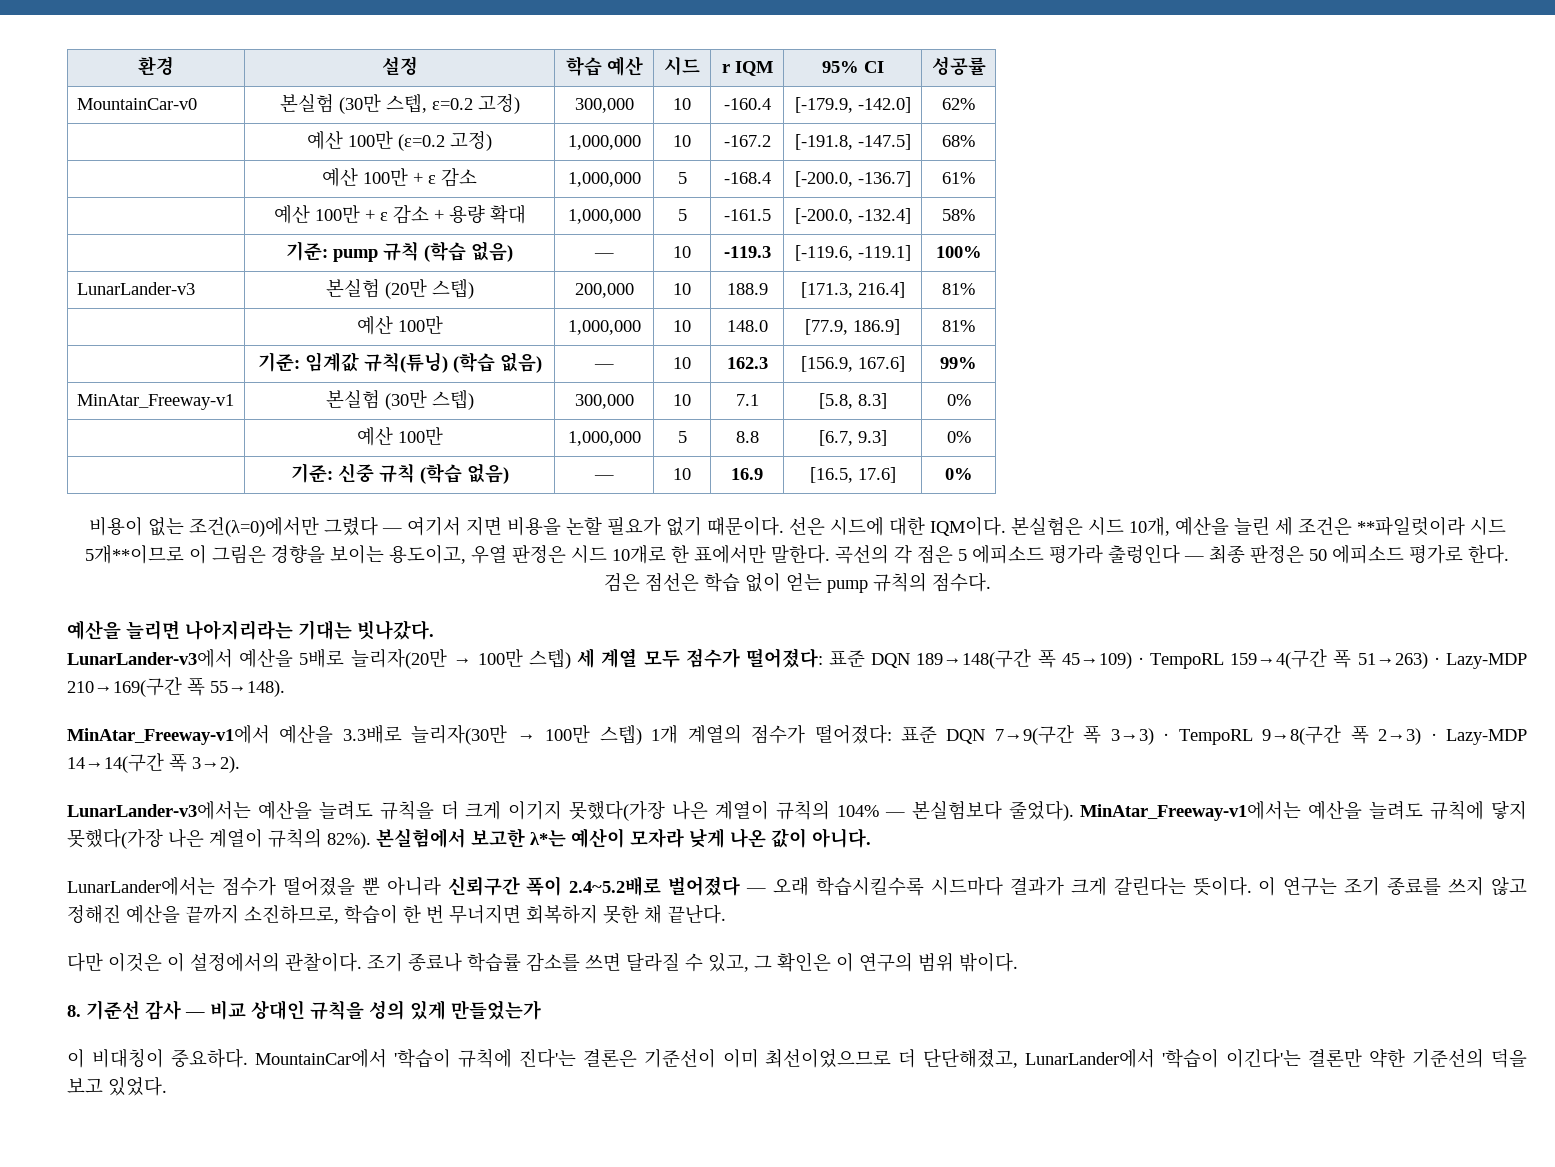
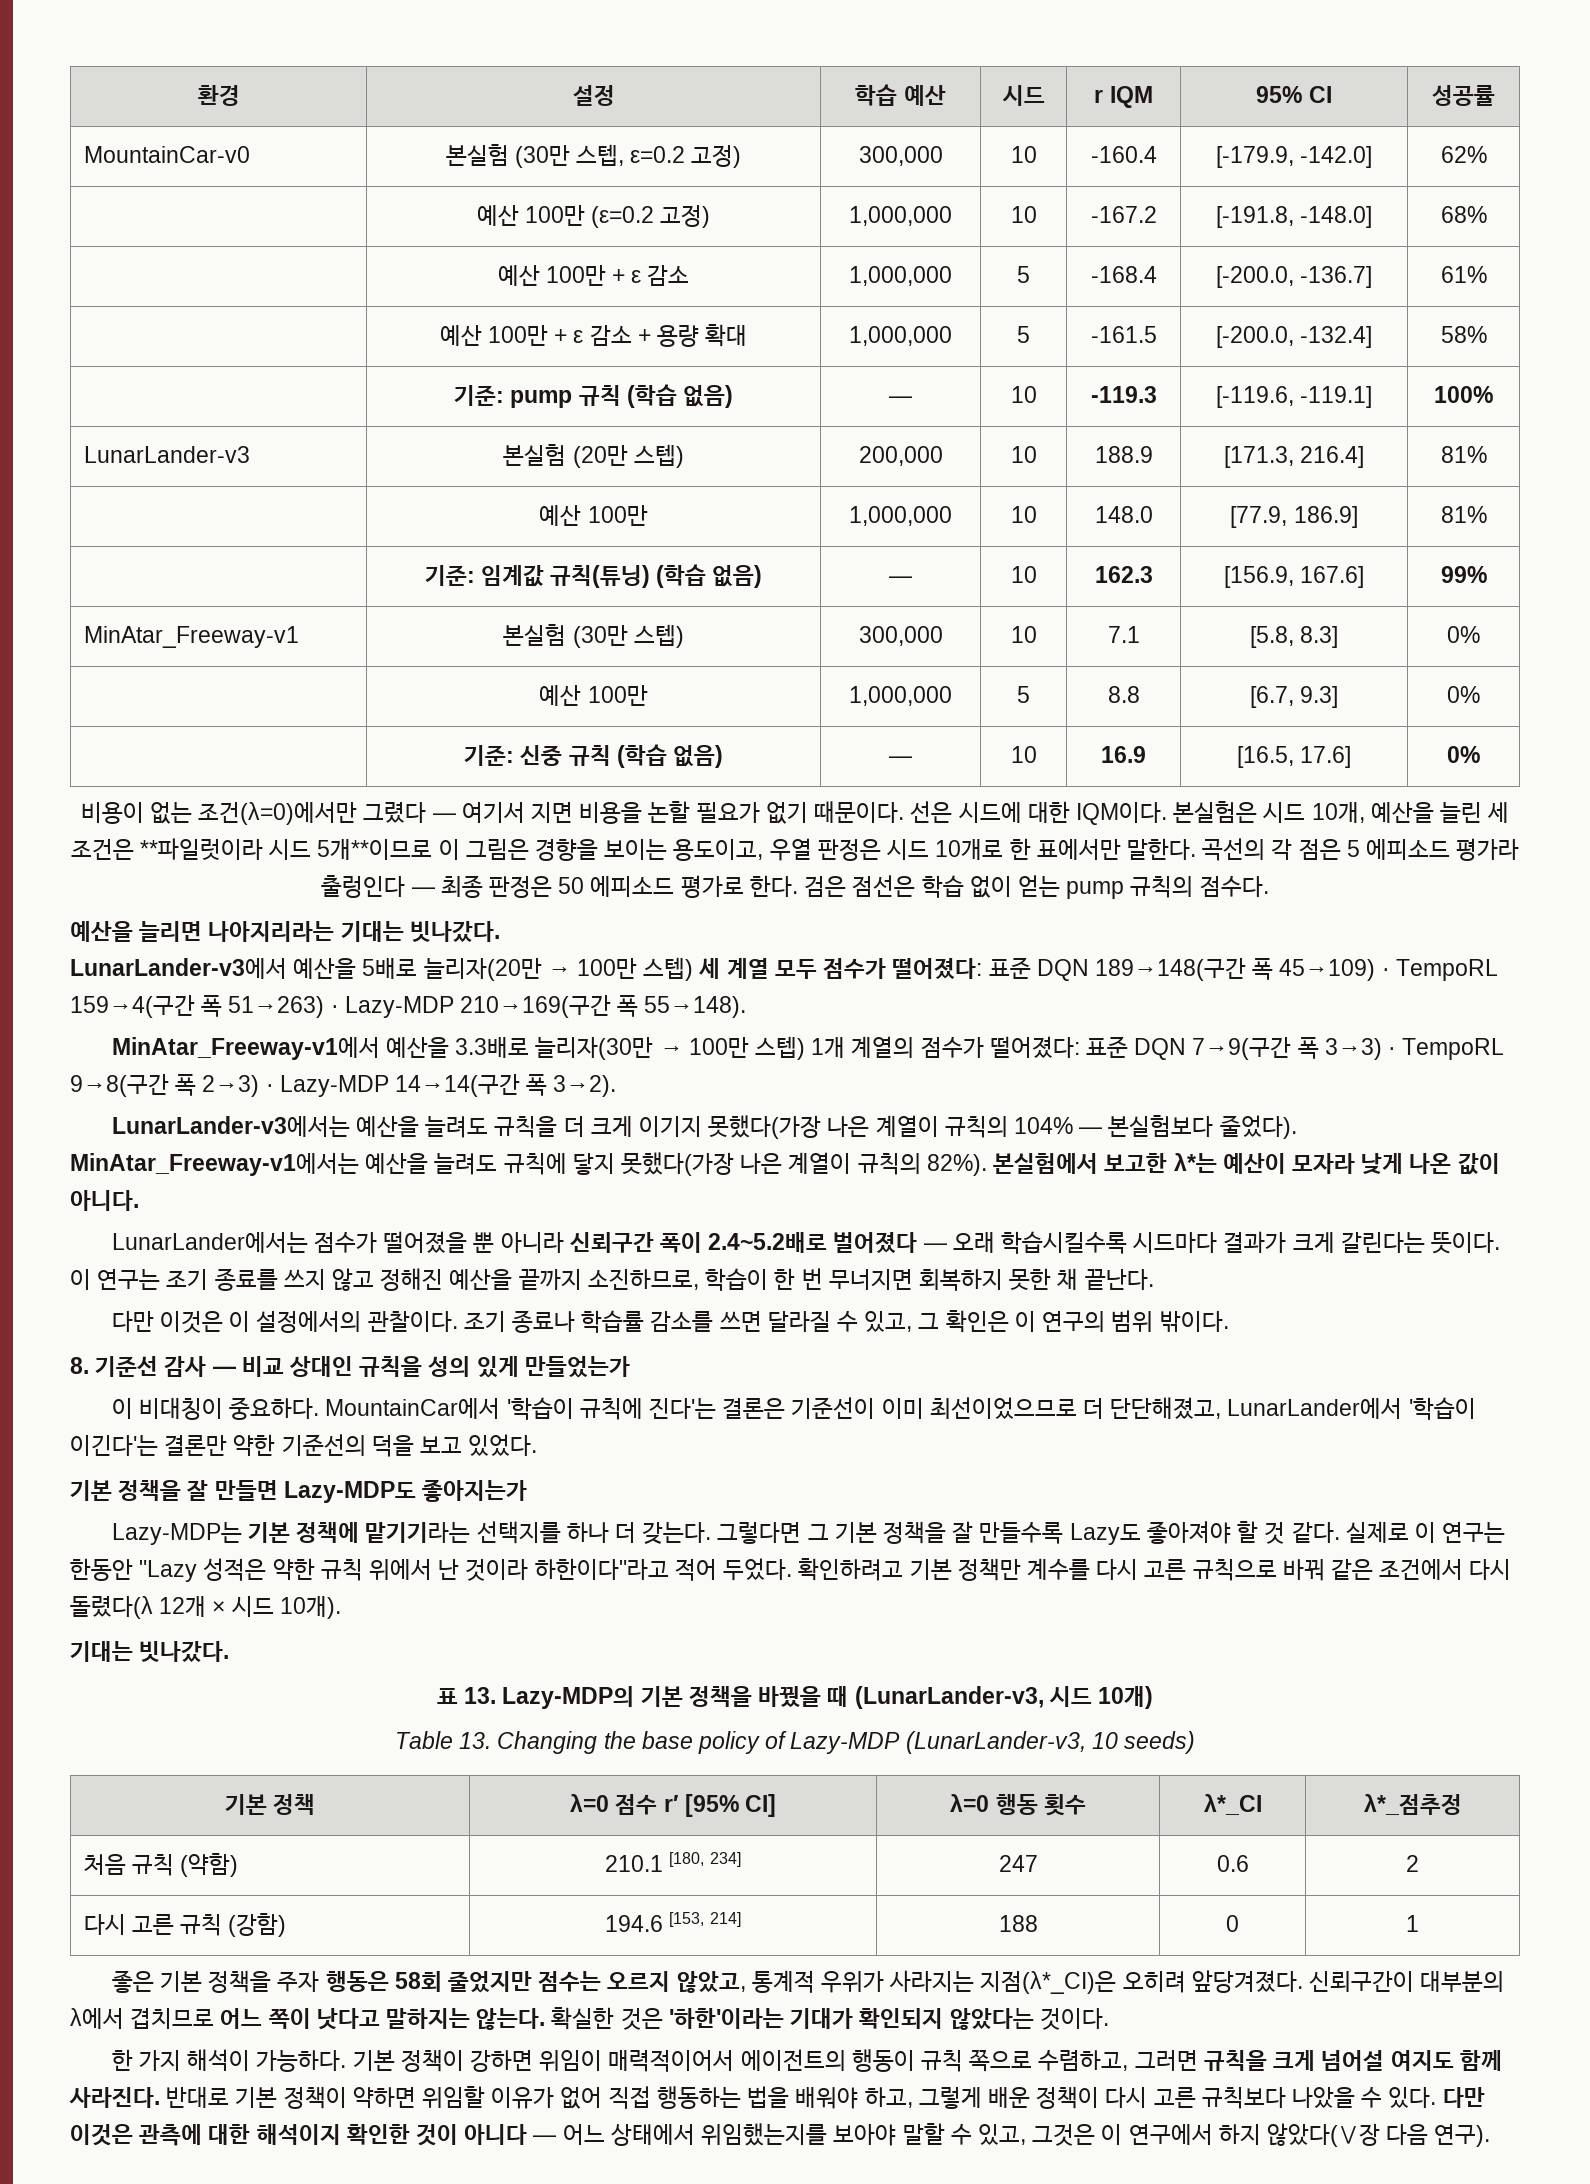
- | 예산 100만 (ε=0.2 고정) | 1,000,000 | 10 | -167.2 | [-191.8, -147.5] | 68%
+ | 예산 100만 (ε=0.2 고정) | 1,000,000 | 10 | -167.2 | [-191.8, -148.0] | 68%
+ 기본 정책을 잘 만들면 Lazy-MDP도 좋아지는가
+ Lazy-MDP는 기본 정책에 맡기기라는 선택지를 하나 더 갖는다. 그렇다면 그 기본 정책을 잘 만들수록 Lazy도 좋아져야 할 것 같다. 실제로 이 연구는 한동안 "Lazy 성적은 약한 규칙 위에서 난 것이라 하한이다"라고 적어 두었다. 확인하려고 기본 정책만 계수를 다시 고른 규칙으로 바꿔 같은 조건에서 다시 돌렸다(λ 12개 × 시드 10개).
+ 기대는 빗나갔다.
+ 표 13. Lazy-MDP의 기본 정책을 바꿨을 때 (LunarLander-v3, 시드 10개)
+ Table 13. Changing the base policy of Lazy-MDP (LunarLander-v3, 10 seeds)
+ 기본 정책 | λ=0 점수 r′ [95% CI] | λ=0 행동 횟수 | λ*_CI | λ*_점추정
+ 처음 규칙 (약함) | 210.1 [180, 234] | 247 | 0.6 | 2
+ 다시 고른 규칙 (강함) | 194.6 [153, 214] | 188 | 0 | 1
+ 좋은 기본 정책을 주자 행동은 58회 줄었지만 점수는 오르지 않았고, 통계적 우위가 사라지는 지점(λ*_CI)은 오히려 앞당겨졌다. 신뢰구간이 대부분의 λ에서 겹치므로 어느 쪽이 낫다고 말하지는 않는다. 확실한 것은 '하한'이라는 기대가 확인되지 않았다는 것이다.
+ 한 가지 해석이 가능하다. 기본 정책이 강하면 위임이 매력적이어서 에이전트의 행동이 규칙 쪽으로 수렴하고, 그러면 규칙을 크게 넘어설 여지도 함께 사라진다. 반대로 기본 정책이 약하면 위임할 이유가 없어 직접 행동하는 법을 배워야 하고, 그렇게 배운 정책이 다시 고른 규칙보다 나았을 수 있다. 다만 이것은 관측에 대한 해석이지 확인한 것이 아니다 — 어느 상태에서 위임했는지를 보아야 말할 수 있고, 그것은 이 연구에서 하지 않았다(Ⅴ장 다음 연구).

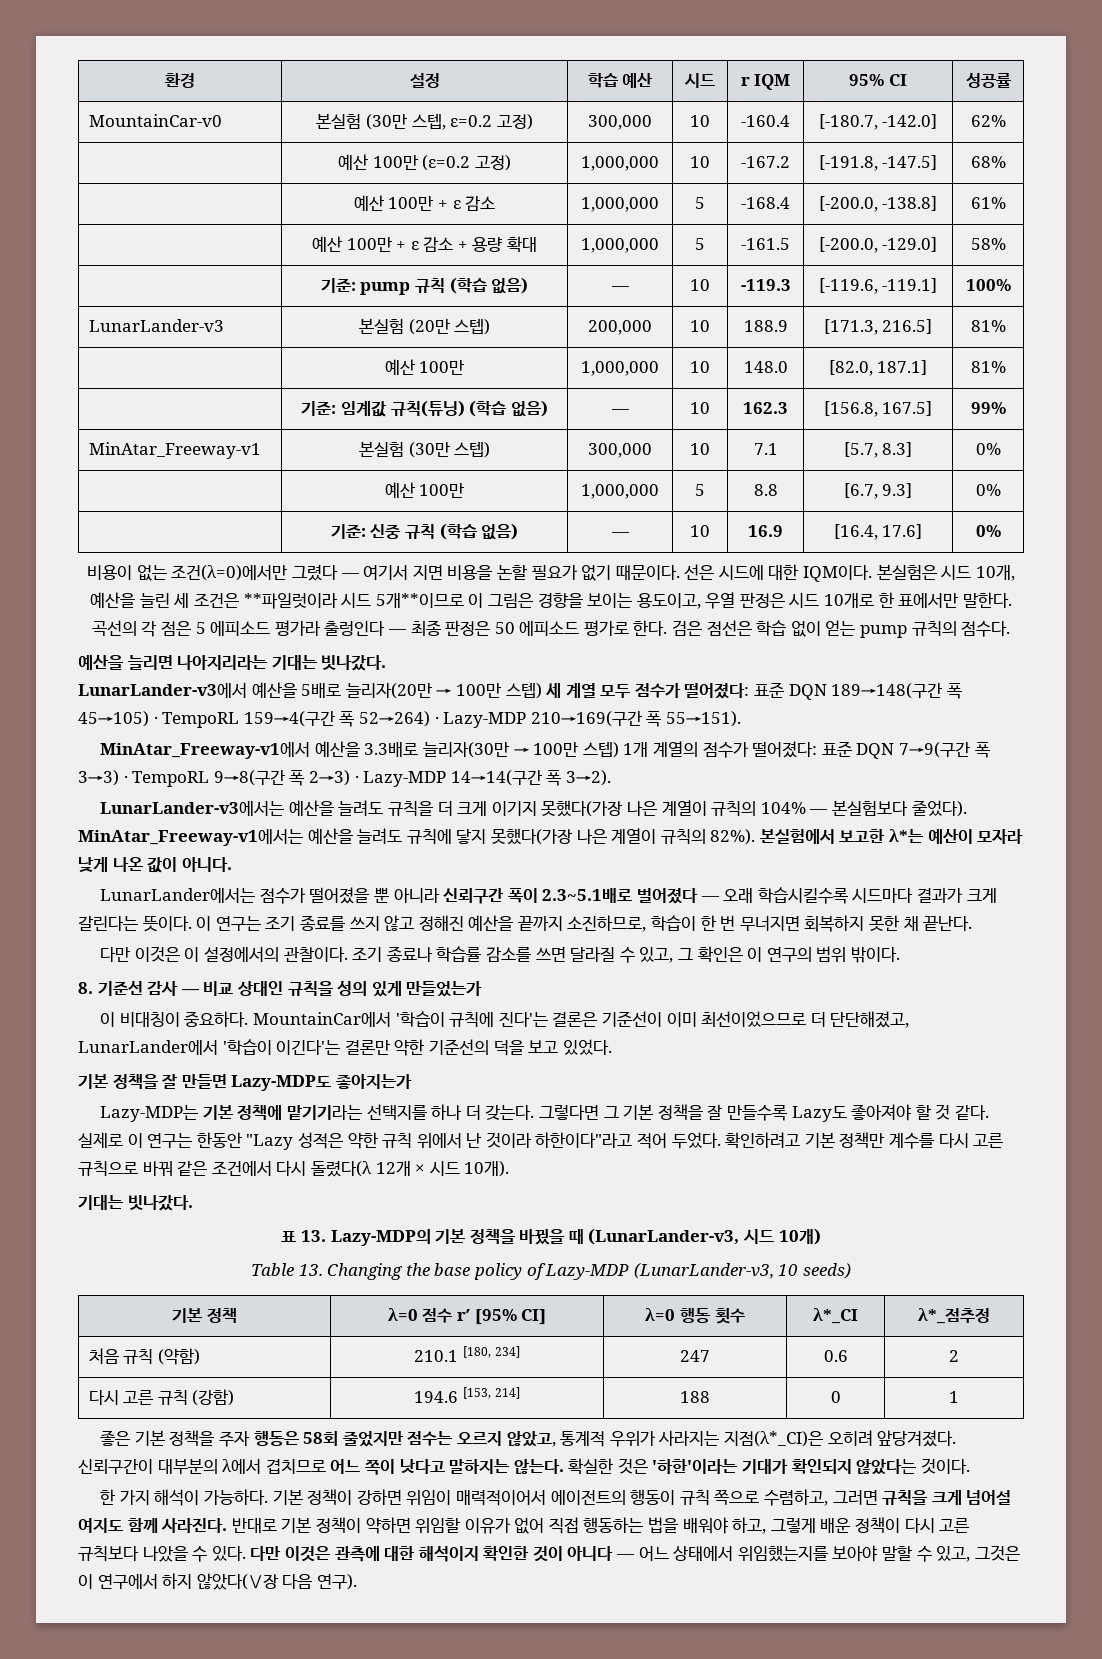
- MountainCar-v0 | 본실험 (30만 스텝, ε=0.2 고정) | 300,000 | 10 | -160.4 | [-179.9, -142.0] | 62%
+ MountainCar-v0 | 본실험 (30만 스텝, ε=0.2 고정) | 300,000 | 10 | -160.4 | [-180.7, -142.0] | 62%
- | 예산 100만 (ε=0.2 고정) | 1,000,000 | 10 | -167.2 | [-191.8, -148.0] | 68%
+ | 예산 100만 (ε=0.2 고정) | 1,000,000 | 10 | -167.2 | [-191.8, -147.5] | 68%
- | 예산 100만 + ε 감소 | 1,000,000 | 5 | -168.4 | [-200.0, -136.7] | 61%
+ | 예산 100만 + ε 감소 | 1,000,000 | 5 | -168.4 | [-200.0, -138.8] | 61%
- | 예산 100만 + ε 감소 + 용량 확대 | 1,000,000 | 5 | -161.5 | [-200.0, -132.4] | 58%
+ | 예산 100만 + ε 감소 + 용량 확대 | 1,000,000 | 5 | -161.5 | [-200.0, -129.0] | 58%
- LunarLander-v3 | 본실험 (20만 스텝) | 200,000 | 10 | 188.9 | [171.3, 216.4] | 81%
+ LunarLander-v3 | 본실험 (20만 스텝) | 200,000 | 10 | 188.9 | [171.3, 216.5] | 81%
- | 예산 100만 | 1,000,000 | 10 | 148.0 | [77.9, 186.9] | 81%
+ | 예산 100만 | 1,000,000 | 10 | 148.0 | [82.0, 187.1] | 81%
- | 기준: 임계값 규칙(튜닝) (학습 없음) | — | 10 | 162.3 | [156.9, 167.6] | 99%
+ | 기준: 임계값 규칙(튜닝) (학습 없음) | — | 10 | 162.3 | [156.8, 167.5] | 99%
- MinAtar_Freeway-v1 | 본실험 (30만 스텝) | 300,000 | 10 | 7.1 | [5.8, 8.3] | 0%
+ MinAtar_Freeway-v1 | 본실험 (30만 스텝) | 300,000 | 10 | 7.1 | [5.7, 8.3] | 0%
- | 기준: 신중 규칙 (학습 없음) | — | 10 | 16.9 | [16.5, 17.6] | 0%
+ | 기준: 신중 규칙 (학습 없음) | — | 10 | 16.9 | [16.4, 17.6] | 0%
- LunarLander-v3에서 예산을 5배로 늘리자(20만 → 100만 스텝) 세 계열 모두 점수가 떨어졌다: 표준 DQN 189→148(구간 폭 45→109) · TempoRL 159→4(구간 폭 51→263) · Lazy-MDP 210→169(구간 폭 55→148).
+ LunarLander-v3에서 예산을 5배로 늘리자(20만 → 100만 스텝) 세 계열 모두 점수가 떨어졌다: 표준 DQN 189→148(구간 폭 45→105) · TempoRL 159→4(구간 폭 52→264) · Lazy-MDP 210→169(구간 폭 55→151).
- LunarLander에서는 점수가 떨어졌을 뿐 아니라 신뢰구간 폭이 2.4~5.2배로 벌어졌다 — 오래 학습시킬수록 시드마다 결과가 크게 갈린다는 뜻이다.
+ LunarLander에서는 점수가 떨어졌을 뿐 아니라 신뢰구간 폭이 2.3~5.1배로 벌어졌다 — 오래 학습시킬수록 시드마다 결과가 크게 갈린다는 뜻이다.

